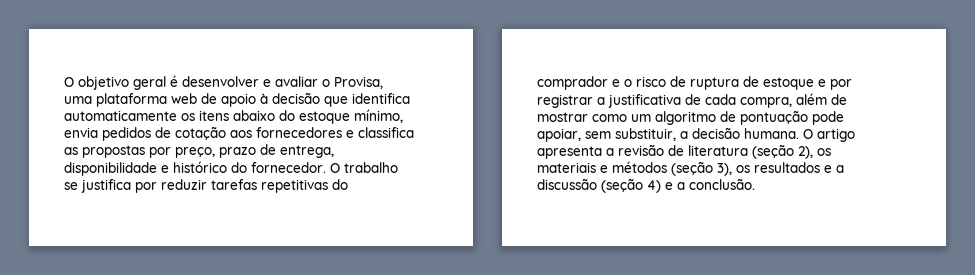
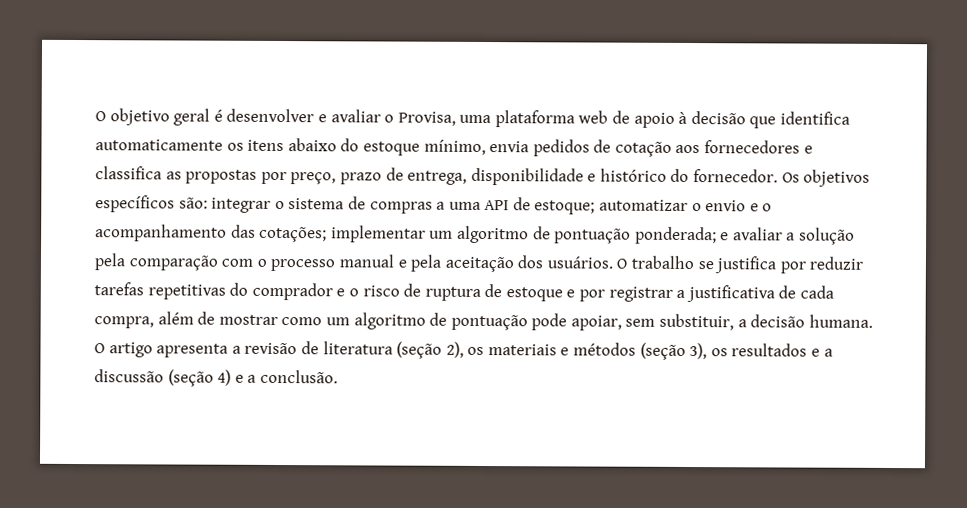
+ Os objetivos específicos são: integrar o sistema de compras a uma API de estoque; automatizar o envio e o acompanhamento das cotações; implementar um algoritmo de pontuação ponderada; e avaliar a solução pela comparação com o processo manual e pela aceitação dos usuários.

